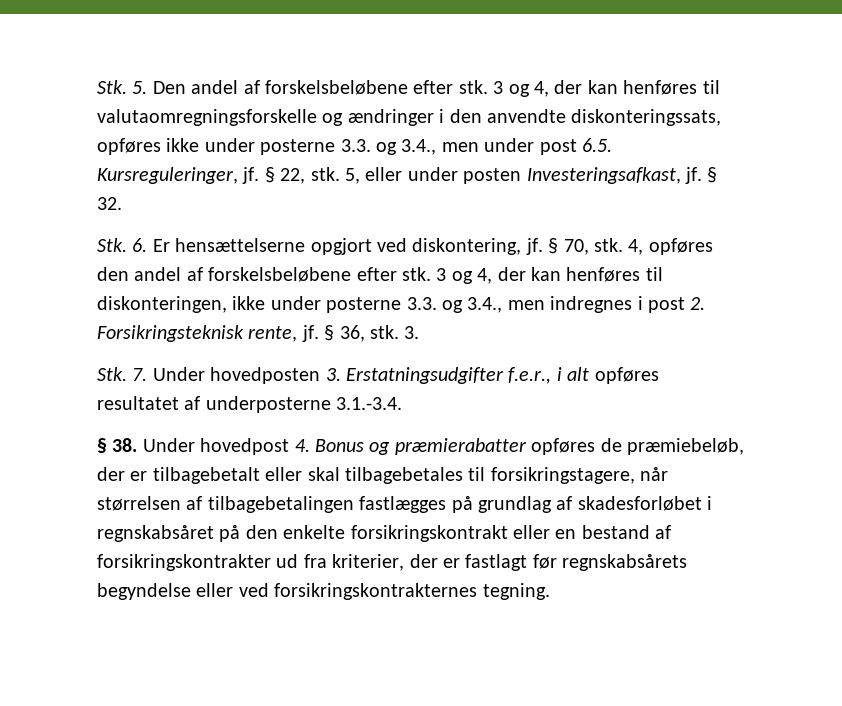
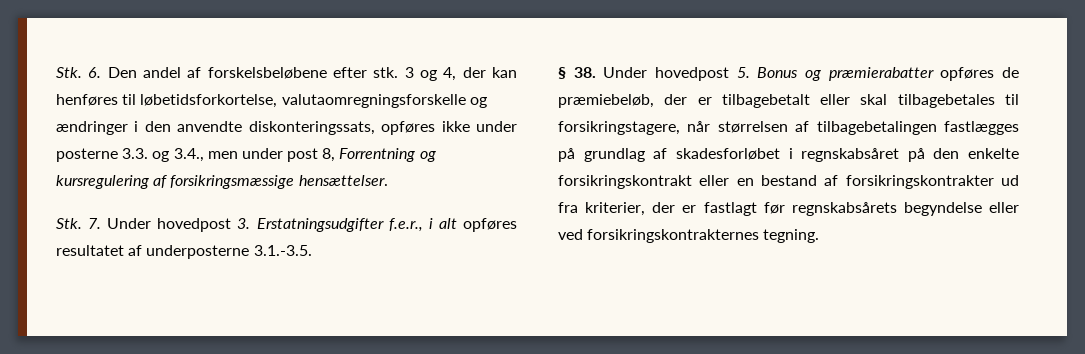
- Stk. 5. Den andel af forskelsbeløbene efter stk.
+ Stk. 6. Den andel af forskelsbeløbene efter stk.
- 3 og 4, der kan henføres til valutaomregningsforskelle og ændringer i den anvendte diskonteringssats, opføres ikke under posterne 3.3. og 3.4., men under post 6.5. Kursreguleringer, jf. § 22, stk. 5, eller under posten Investeringsafkast, jf. § 32.
- Stk. 6. Er hensættelserne opgjort ved diskontering, jf. § 70, stk. 4, opføres den andel af forskelsbeløbene efter stk. 3 og 4, der kan henføres til diskonteringen, ikke under posterne 3.3. og 3.4., men indregnes i post 2. Forsikringsteknisk rente, jf. § 36, stk. 3.
+ 3 og 4, der kan henføres til løbetidsforkortelse, valutaomregningsforskelle og ændringer i den anvendte diskonteringssats, opføres ikke under posterne 3.3. og 3.4., men under post 8, Forrentning og kursregulering af forsikringsmæssige hensættelser.
- Stk. 7. Under hovedposten 3. Erstatningsudgifter f.e.r., i alt opføres resultatet af underposterne 3.1.-3.4.
+ Stk. 7. Under hovedpost 3. Erstatningsudgifter f.e.r., i alt opføres resultatet af underposterne 3.1.-3.5.
- § 38. Under hovedpost 4. Bonus og præmierabatter opføres de præmiebeløb, der er tilbagebetalt eller skal tilbagebetales til forsikringstagere, når størrelsen af tilbagebetalingen fastlægges på grundlag af skadesforløbet i regnskabsåret på den enkelte forsikringskontrakt eller en bestand af forsikringskontrakter ud fra kriterier, der er fastlagt før regnskabsårets begyndelse eller ved forsikringskontrakternes tegning.
+ § 38. Under hovedpost 5. Bonus og præmierabatter opføres de præmiebeløb, der er tilbagebetalt eller skal tilbagebetales til forsikringstagere, når størrelsen af tilbagebetalingen fastlægges på grundlag af skadesforløbet i regnskabsåret på den enkelte forsikringskontrakt eller en bestand af forsikringskontrakter ud fra kriterier, der er fastlagt før regnskabsårets begyndelse eller ved forsikringskontrakternes tegning.

